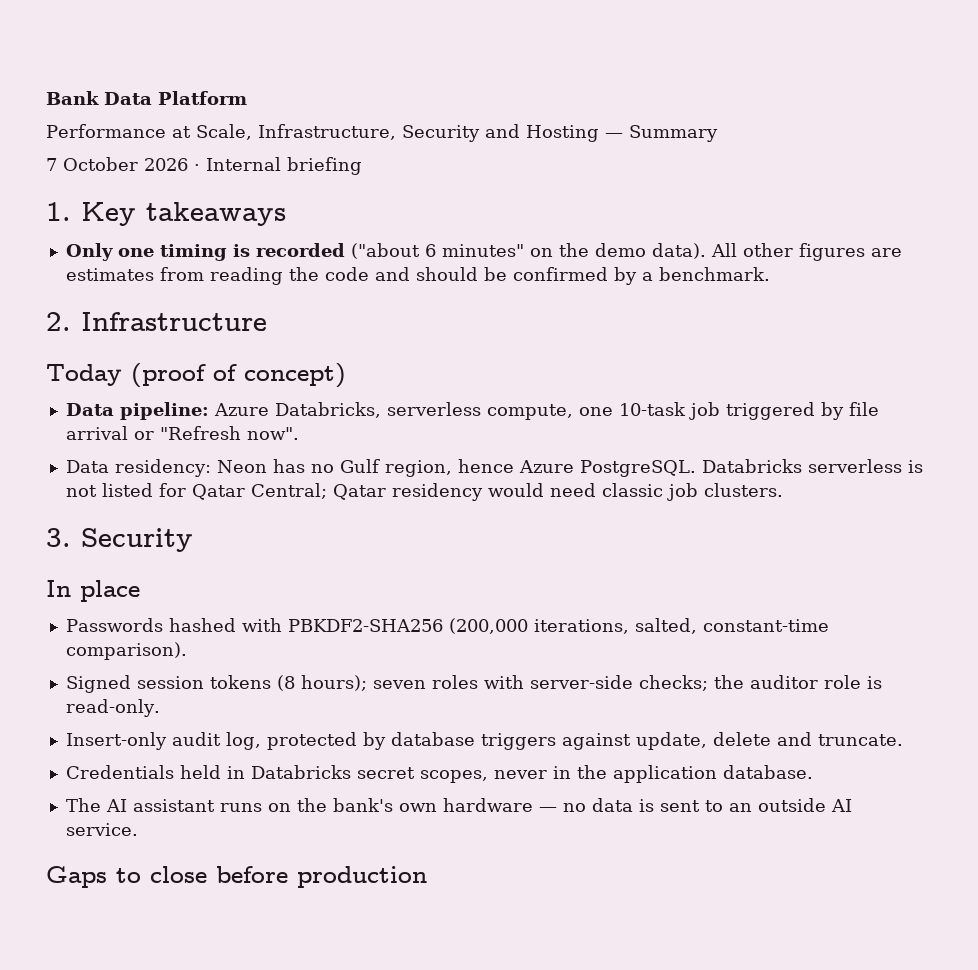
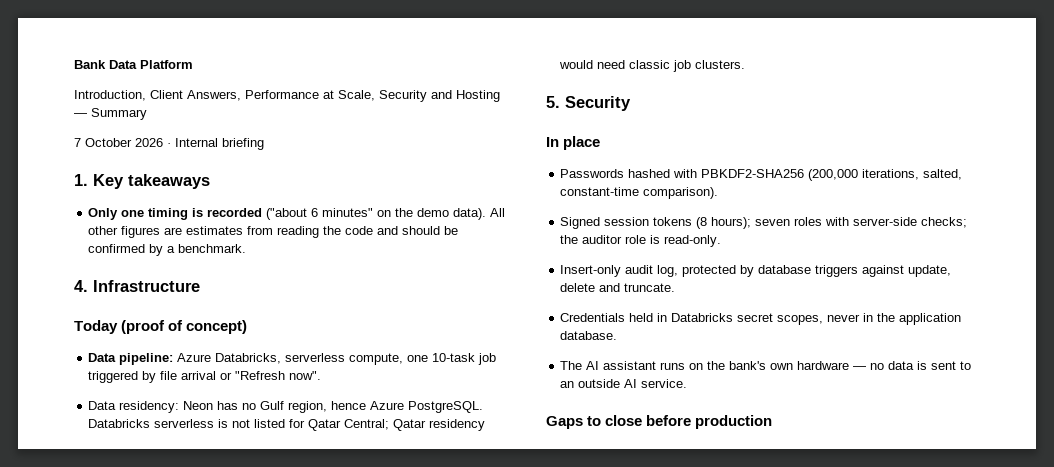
- Performance at Scale, Infrastructure, Security and Hosting — Summary
+ Introduction, Client Answers, Performance at Scale, Security and Hosting — Summary
- 2. Infrastructure
+ 4. Infrastructure
- 3. Security
+ 5. Security

